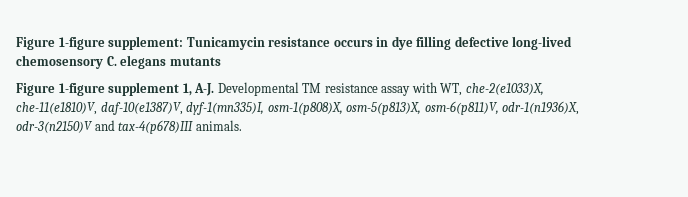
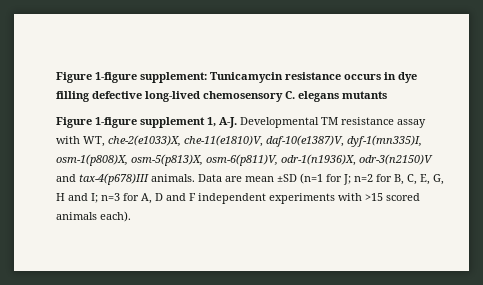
+ Data are mean ±SD (n=1 for J; n=2 for B, C, E, G, H and I; n=3 for A, D and F independent experiments with >15 scored animals each).

